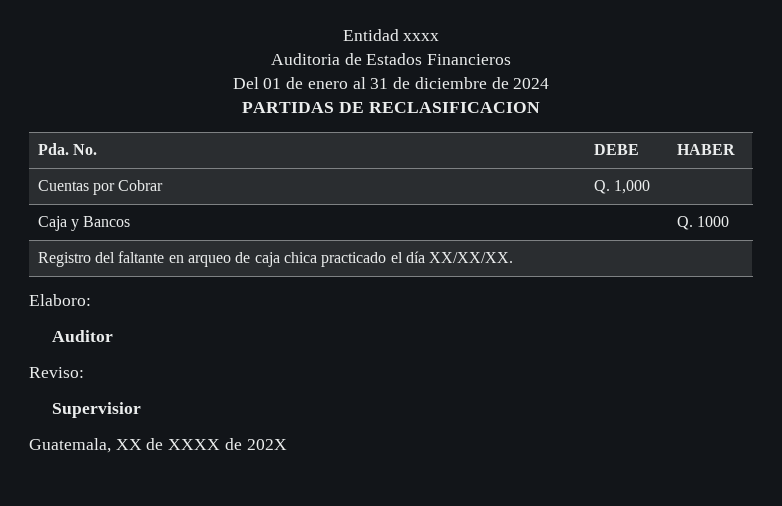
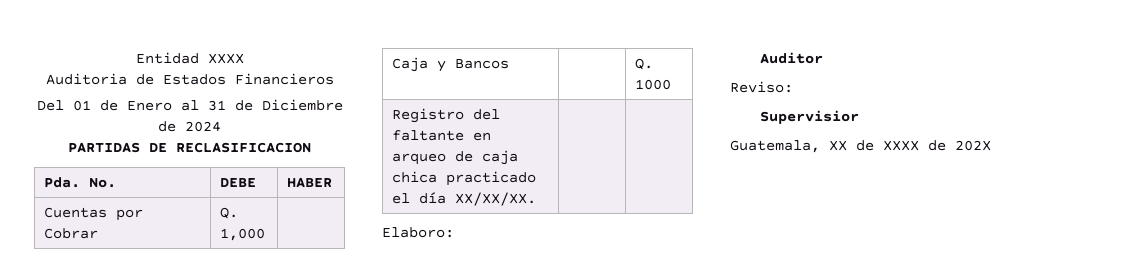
- Entidad xxxx
+ Entidad XXXX
- Del 01 de enero al 31 de diciembre de 2024
+ Del 01 de Enero al 31 de Diciembre de 2024

